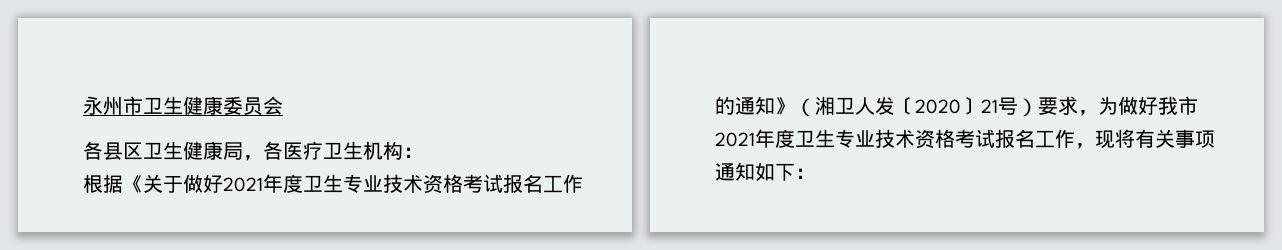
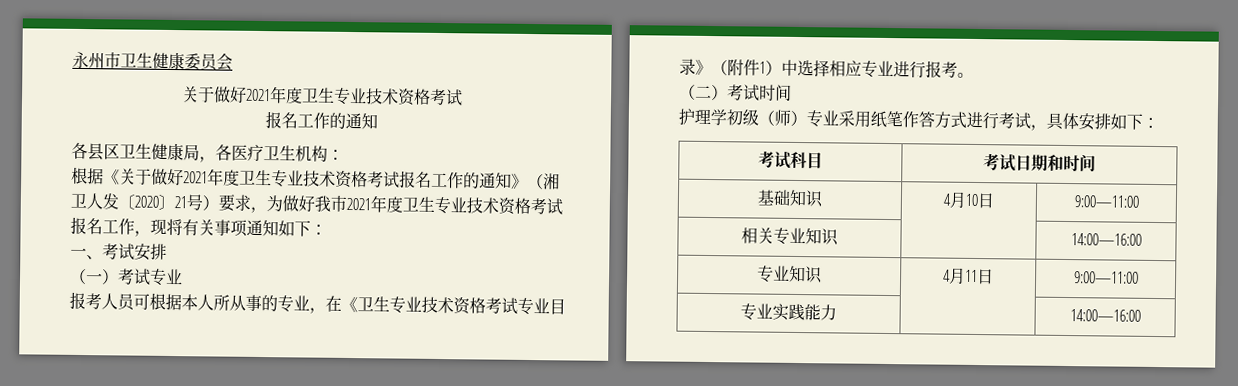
  永州市卫生健康委员会
+ 关于做好2021年度卫生专业技术资格考试
+ 报名工作的通知
+ 一、考试安排
+ （一）考试专业
+ 报考人员可根据本人所从事的专业，在《卫生专业技术资格考试专业目录》（附件1）中选择相应专业进行报考。
+ （二）考试时间
+ 护理学初级（师）专业采用纸笔作答方式进行考试，具体安排如下：
+ 考试科目 | 考试日期和时间
+ 基础知识 | 4月10日 | 9:00—11:00
+ 相关专业知识 | | 14:00—16:00
+ 专业知识 | 4月11日 | 9:00—11:00
+ 专业实践能力 | | 14:00—16:00

